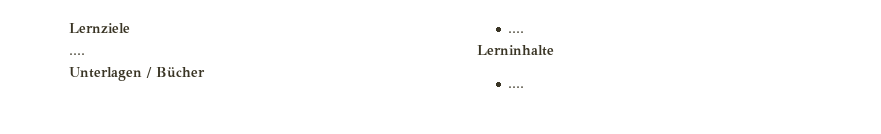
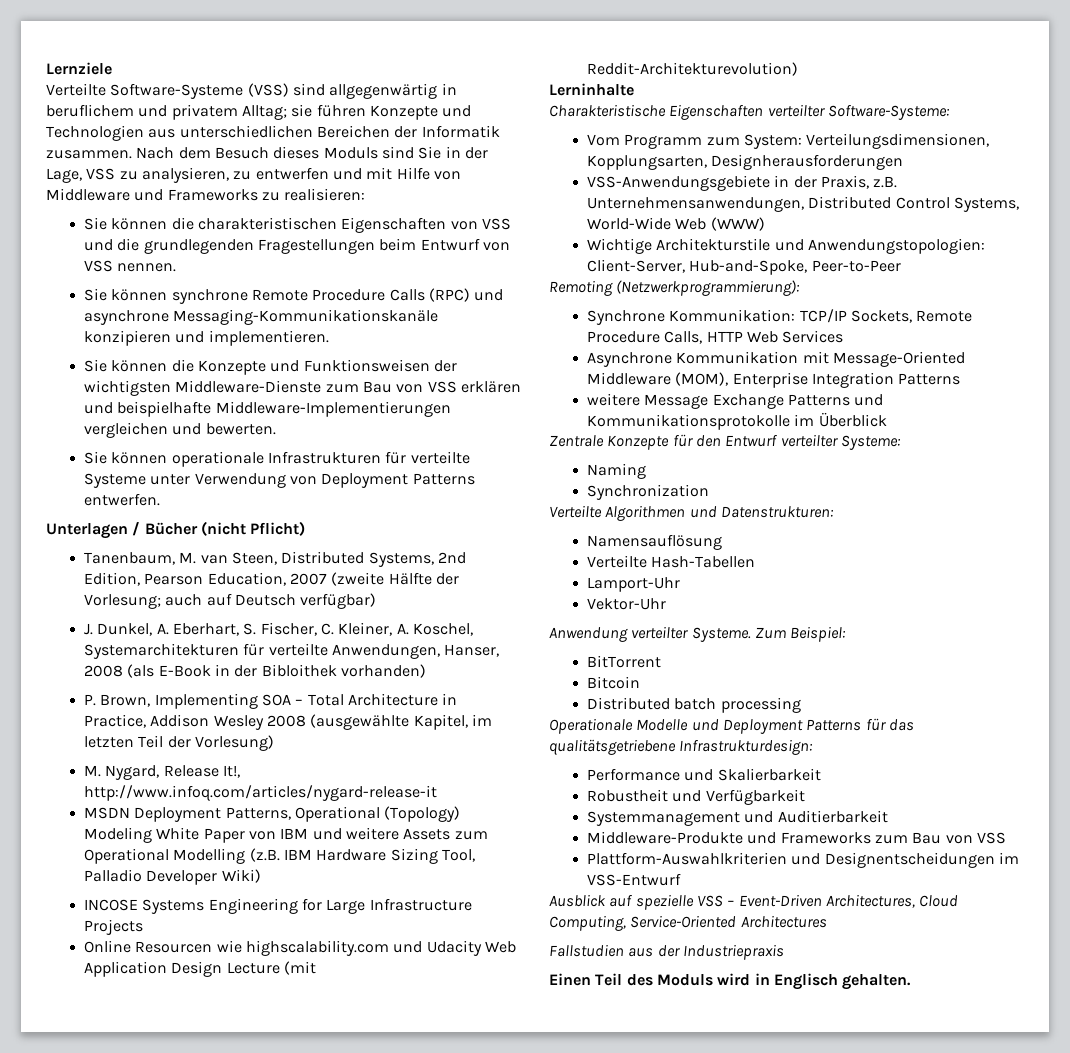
  Lernziele
- ....
- Unterlagen / Bücher
- ....
+ Verteilte Software-Systeme (VSS) sind allgegenwärtig in beruflichem und privatem Alltag; sie führen Konzepte und Technologien aus unterschiedlichen Bereichen der Informatik zusammen. Nach dem Besuch dieses Moduls sind Sie in der Lage, VSS zu analysieren, zu entwerfen und mit Hilfe von Middleware und Frameworks zu realisieren:
+ Sie können die charakteristischen Eigenschaften von VSS und die grundlegenden Fragestellungen beim Entwurf von VSS nennen.
+ Sie können synchrone Remote Procedure Calls (RPC) und asynchrone Messaging-Kommunikationskanäle konzipieren und implementieren.
+ Sie können die Konzepte und Funktionsweisen der wichtigsten Middleware-Dienste zum Bau von VSS erklären und beispielhafte Middleware-Implementierungen vergleichen und bewerten.
+ Sie können operationale Infrastrukturen für verteilte Systeme unter Verwendung von Deployment Patterns entwerfen.
+ Unterlagen / Bücher (nicht Pflicht)
+ Tanenbaum, M. van Steen, Distributed Systems, 2nd Edition, Pearson Education, 2007 (zweite Hälfte der Vorlesung; auch auf Deutsch verfügbar)
+ J. Dunkel, A. Eberhart, S. Fischer, C. Kleiner, A. Koschel, Systemarchitekturen für verteilte Anwendungen, Hanser, 2008 (als E-Book in der Bibloithek vorhanden)
+ P. Brown, Implementing SOA – Total Architecture in Practice, Addison Wesley 2008 (ausgewählte Kapitel, im letzten Teil der Vorlesung)
+ M. Nygard, Release It!, http://www.infoq.com/articles/nygard-release-it
+ MSDN Deployment Patterns, Operational (Topology) Modeling White Paper von IBM und weitere Assets zum Operational Modelling (z.B. IBM Hardware Sizing Tool, Palladio Developer Wiki)
+ INCOSE Systems Engineering for Large Infrastructure Projects
+ Online Resourcen wie highscalability.com und Udacity Web Application Design Lecture (mit Reddit-Architekturevolution)
  Lerninhalte
- ....
+ Charakteristische Eigenschaften verteilter Software-Systeme:
+ Vom Programm zum System: Verteilungsdimensionen, Kopplungsarten, Designherausforderungen
+ VSS-Anwendungsgebiete in der Praxis, z.B. Unternehmensanwendungen, Distributed Control Systems, World-Wide Web (WWW)
+ Wichtige Architekturstile und Anwendungstopologien: Client-Server, Hub-and-Spoke, Peer-to-Peer
+ Remoting (Netzwerkprogrammierung):
+ Synchrone Kommunikation: TCP/IP Sockets, Remote Procedure Calls, HTTP Web Services
+ Asynchrone Kommunikation mit Message-Oriented Middleware (MOM), Enterprise Integration Patterns
+ weitere Message Exchange Patterns und Kommunikationsprotokolle im Überblick
+ Zentrale Konzepte für den Entwurf verteilter Systeme:
+ Naming
+ Synchronization
+ Verteilte Algorithmen und Datenstrukturen:
+ Namensauflösung
+ Verteilte Hash-Tabellen
+ Lamport-Uhr
+ Vektor-Uhr
+ Anwendung verteilter Systeme. Zum Beispiel:
+ BitTorrent
+ Bitcoin
+ Distributed batch processing
+ Operationale Modelle und Deployment Patterns für das qualitätsgetriebene Infrastrukturdesign:
+ Performance und Skalierbarkeit
+ Robustheit und Verfügbarkeit
+ Systemmanagement und Auditierbarkeit
+ Middleware-Produkte und Frameworks zum Bau von VSS
+ Plattform-Auswahlkriterien und Designentscheidungen im VSS-Entwurf
+ Ausblick auf spezielle VSS – Event-Driven Architectures, Cloud Computing, Service-Oriented Architectures
+ Fallstudien aus der Industriepraxis
+ Einen Teil des Moduls wird in Englisch gehalten.

